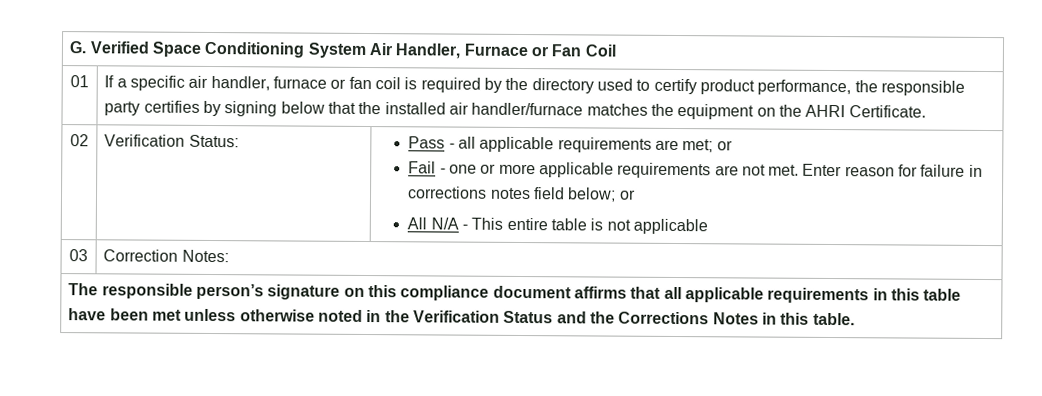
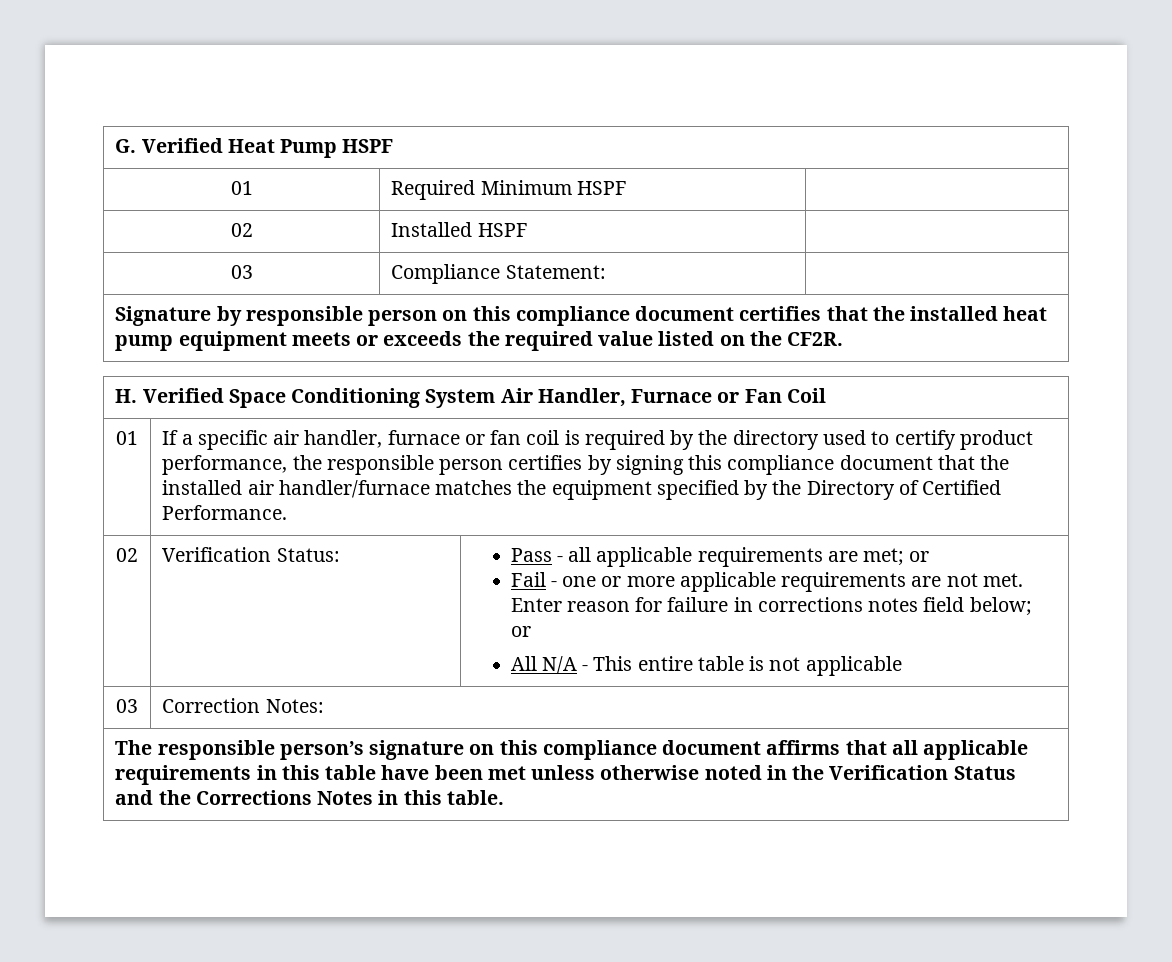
- G. Verified Space Conditioning System Air Handler, Furnace or Fan Coil
+ G. Verified Heat Pump HSPF
+ 01 | Required Minimum HSPF |
+ 02 | Installed HSPF |
+ 03 | Compliance Statement: |
+ Signature by responsible person on this compliance document certifies that the installed heat pump equipment meets or exceeds the required value listed on the CF2R.
+ H. Verified Space Conditioning System Air Handler, Furnace or Fan Coil
- If a specific air handler, furnace or fan coil is required by the directory used to certify product performance, the responsible party certifies by signing below that the installed air handler/furnace matches the equipment on the AHRI Certificate.
+ If a specific air handler, furnace or fan coil is required by the directory used to certify product performance, the responsible person certifies by signing this compliance document that the installed air handler/furnace matches the equipment specified by the Directory of Certified Performance.

